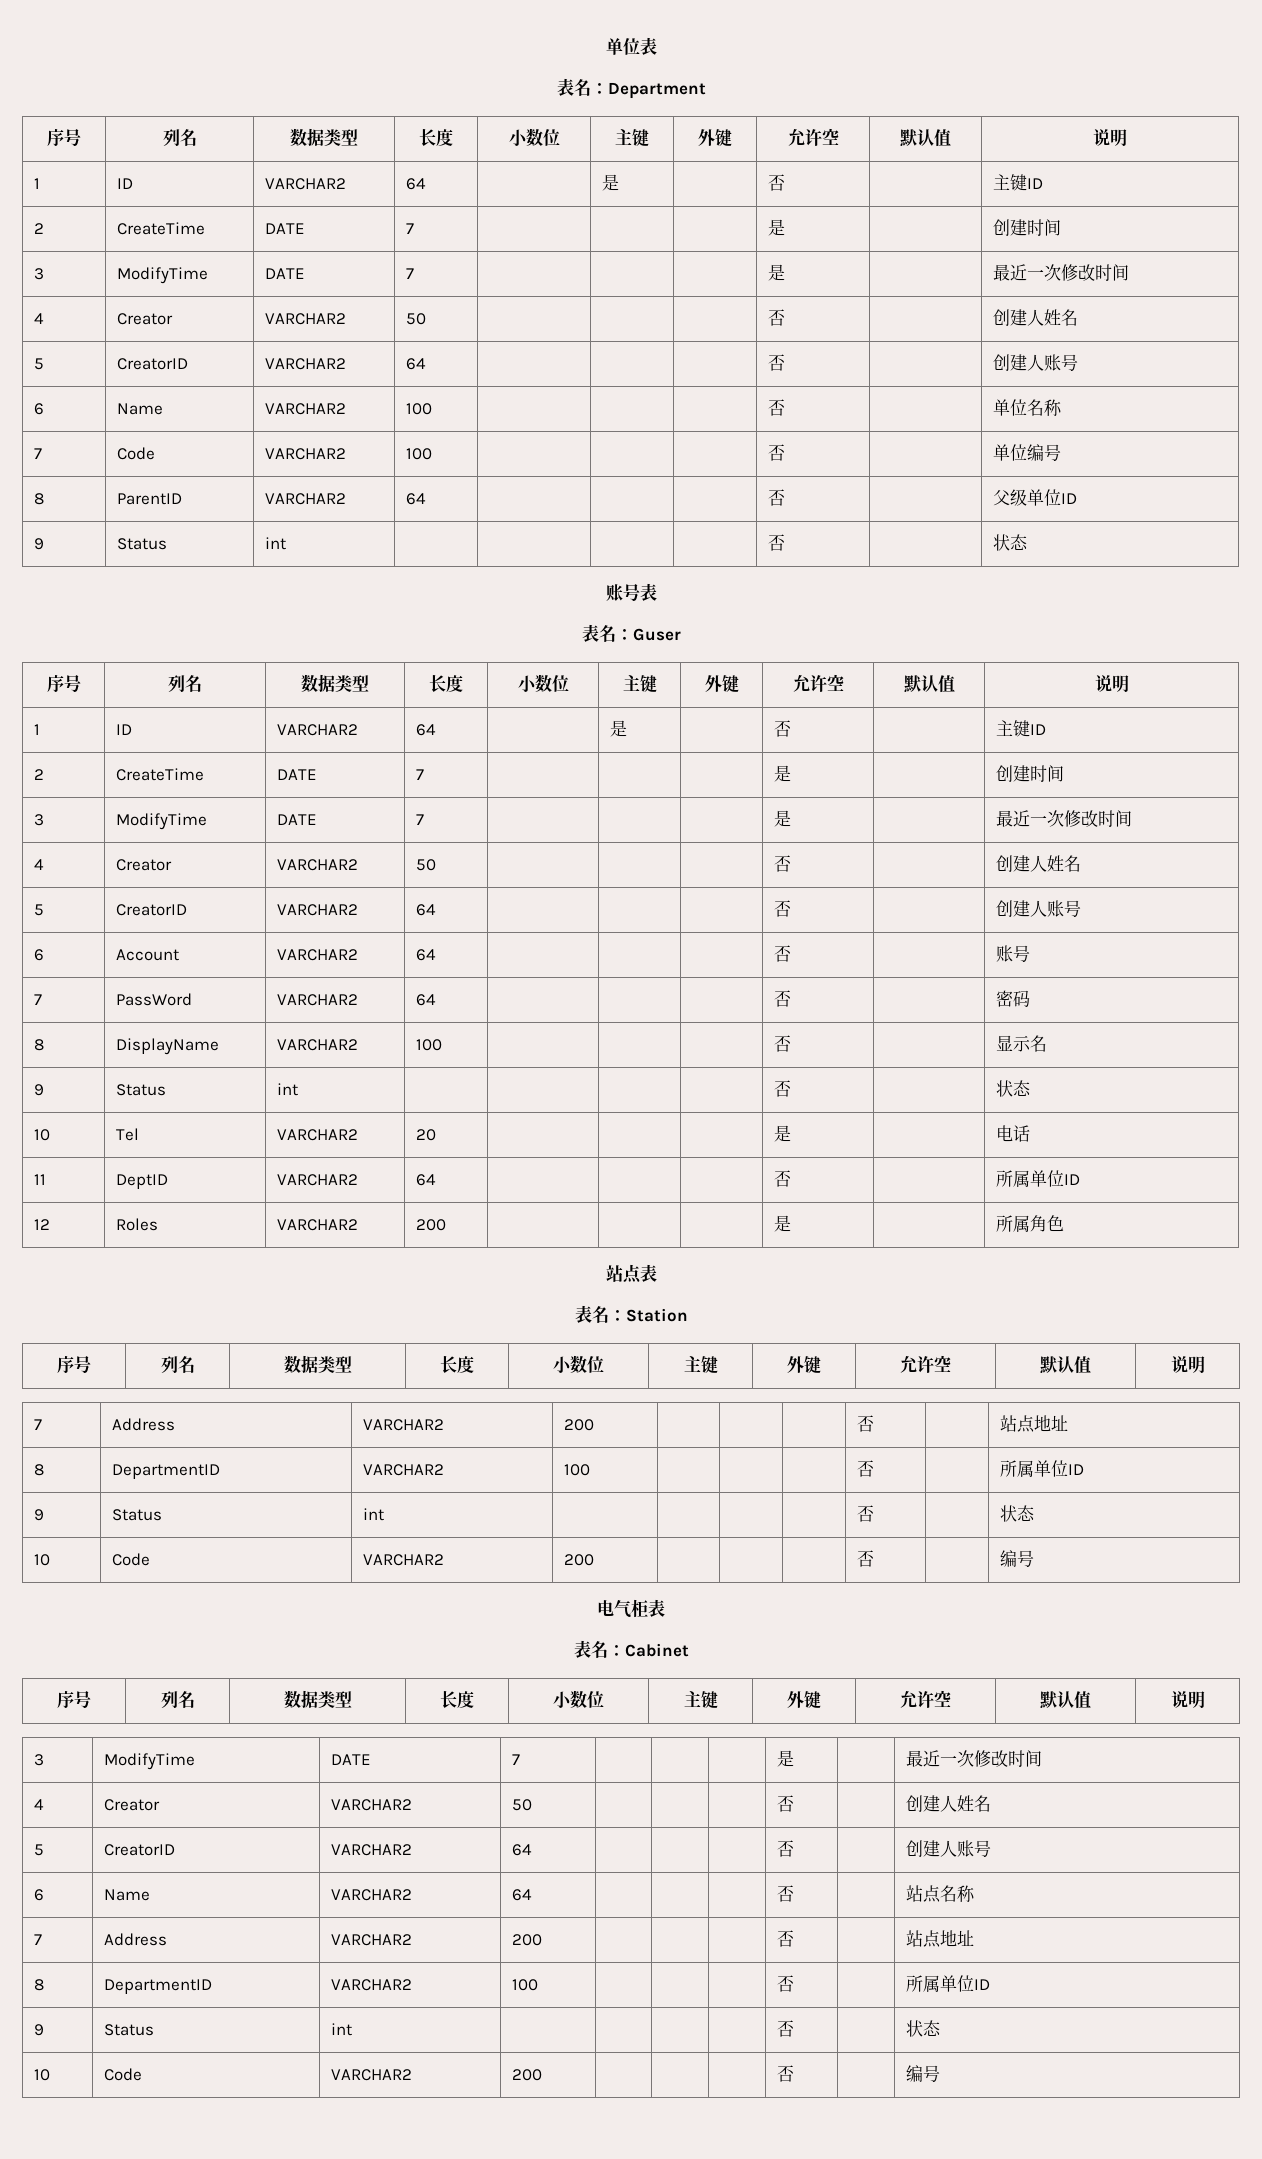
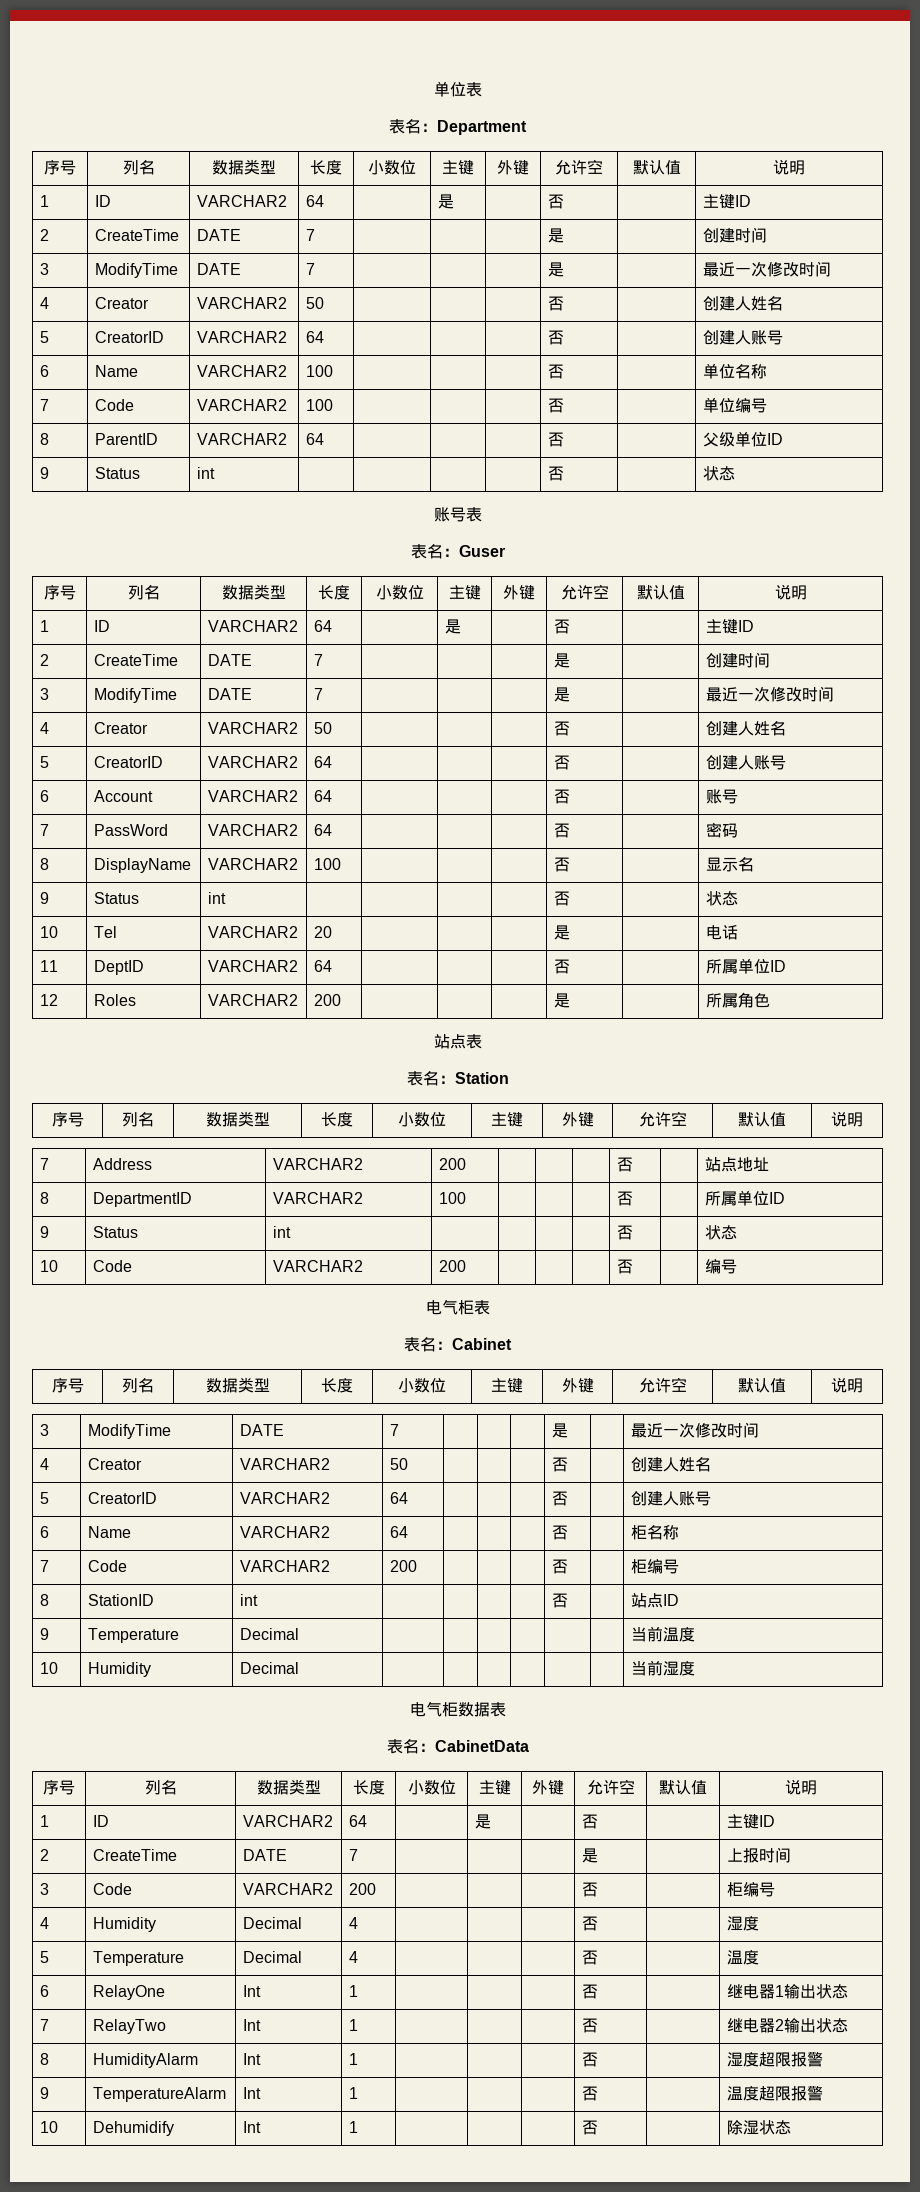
- 6 | Name | VARCHAR2 | 64 | | | | 否 | | 站点名称
- 7 | Address | VARCHAR2 | 200 | | | | 否 | | 站点地址
- 8 | DepartmentID | VARCHAR2 | 100 | | | | 否 | | 所属单位ID
- 9 | Status | int | | | | | 否 | | 状态
- 10 | Code | VARCHAR2 | 200 | | | | 否 | | 编号
+ 6 | Name | VARCHAR2 | 64 | | | | 否 | | 柜名称
+ 7 | Code | VARCHAR2 | 200 | | | | 否 | | 柜编号
+ 8 | StationID | int | | | | | 否 | | 站点ID
+ 9 | Temperature | Decimal | | | | | | | 当前温度
+ 10 | Humidity | Decimal | | | | | | | 当前湿度
+ 电气柜数据表
+ 表名：CabinetData
+ 序号 | 列名 | 数据类型 | 长度 | 小数位 | 主键 | 外键 | 允许空 | 默认值 | 说明
+ 1 | ID | VARCHAR2 | 64 | | 是 | | 否 | | 主键ID
+ 2 | CreateTime | DATE | 7 | | | | 是 | | 上报时间
+ 3 | Code | VARCHAR2 | 200 | | | | 否 | | 柜编号
+ 4 | Humidity | Decimal | 4 | | | | 否 | | 湿度
+ 5 | Temperature | Decimal | 4 | | | | 否 | | 温度
+ 6 | RelayOne | Int | 1 | | | | 否 | | 继电器1输出状态
+ 7 | RelayTwo | Int | 1 | | | | 否 | | 继电器2输出状态
+ 8 | HumidityAlarm | Int | 1 | | | | 否 | | 湿度超限报警
+ 9 | TemperatureAlarm | Int | 1 | | | | 否 | | 温度超限报警
+ 10 | Dehumidify | Int | 1 | | | | 否 | | 除湿状态

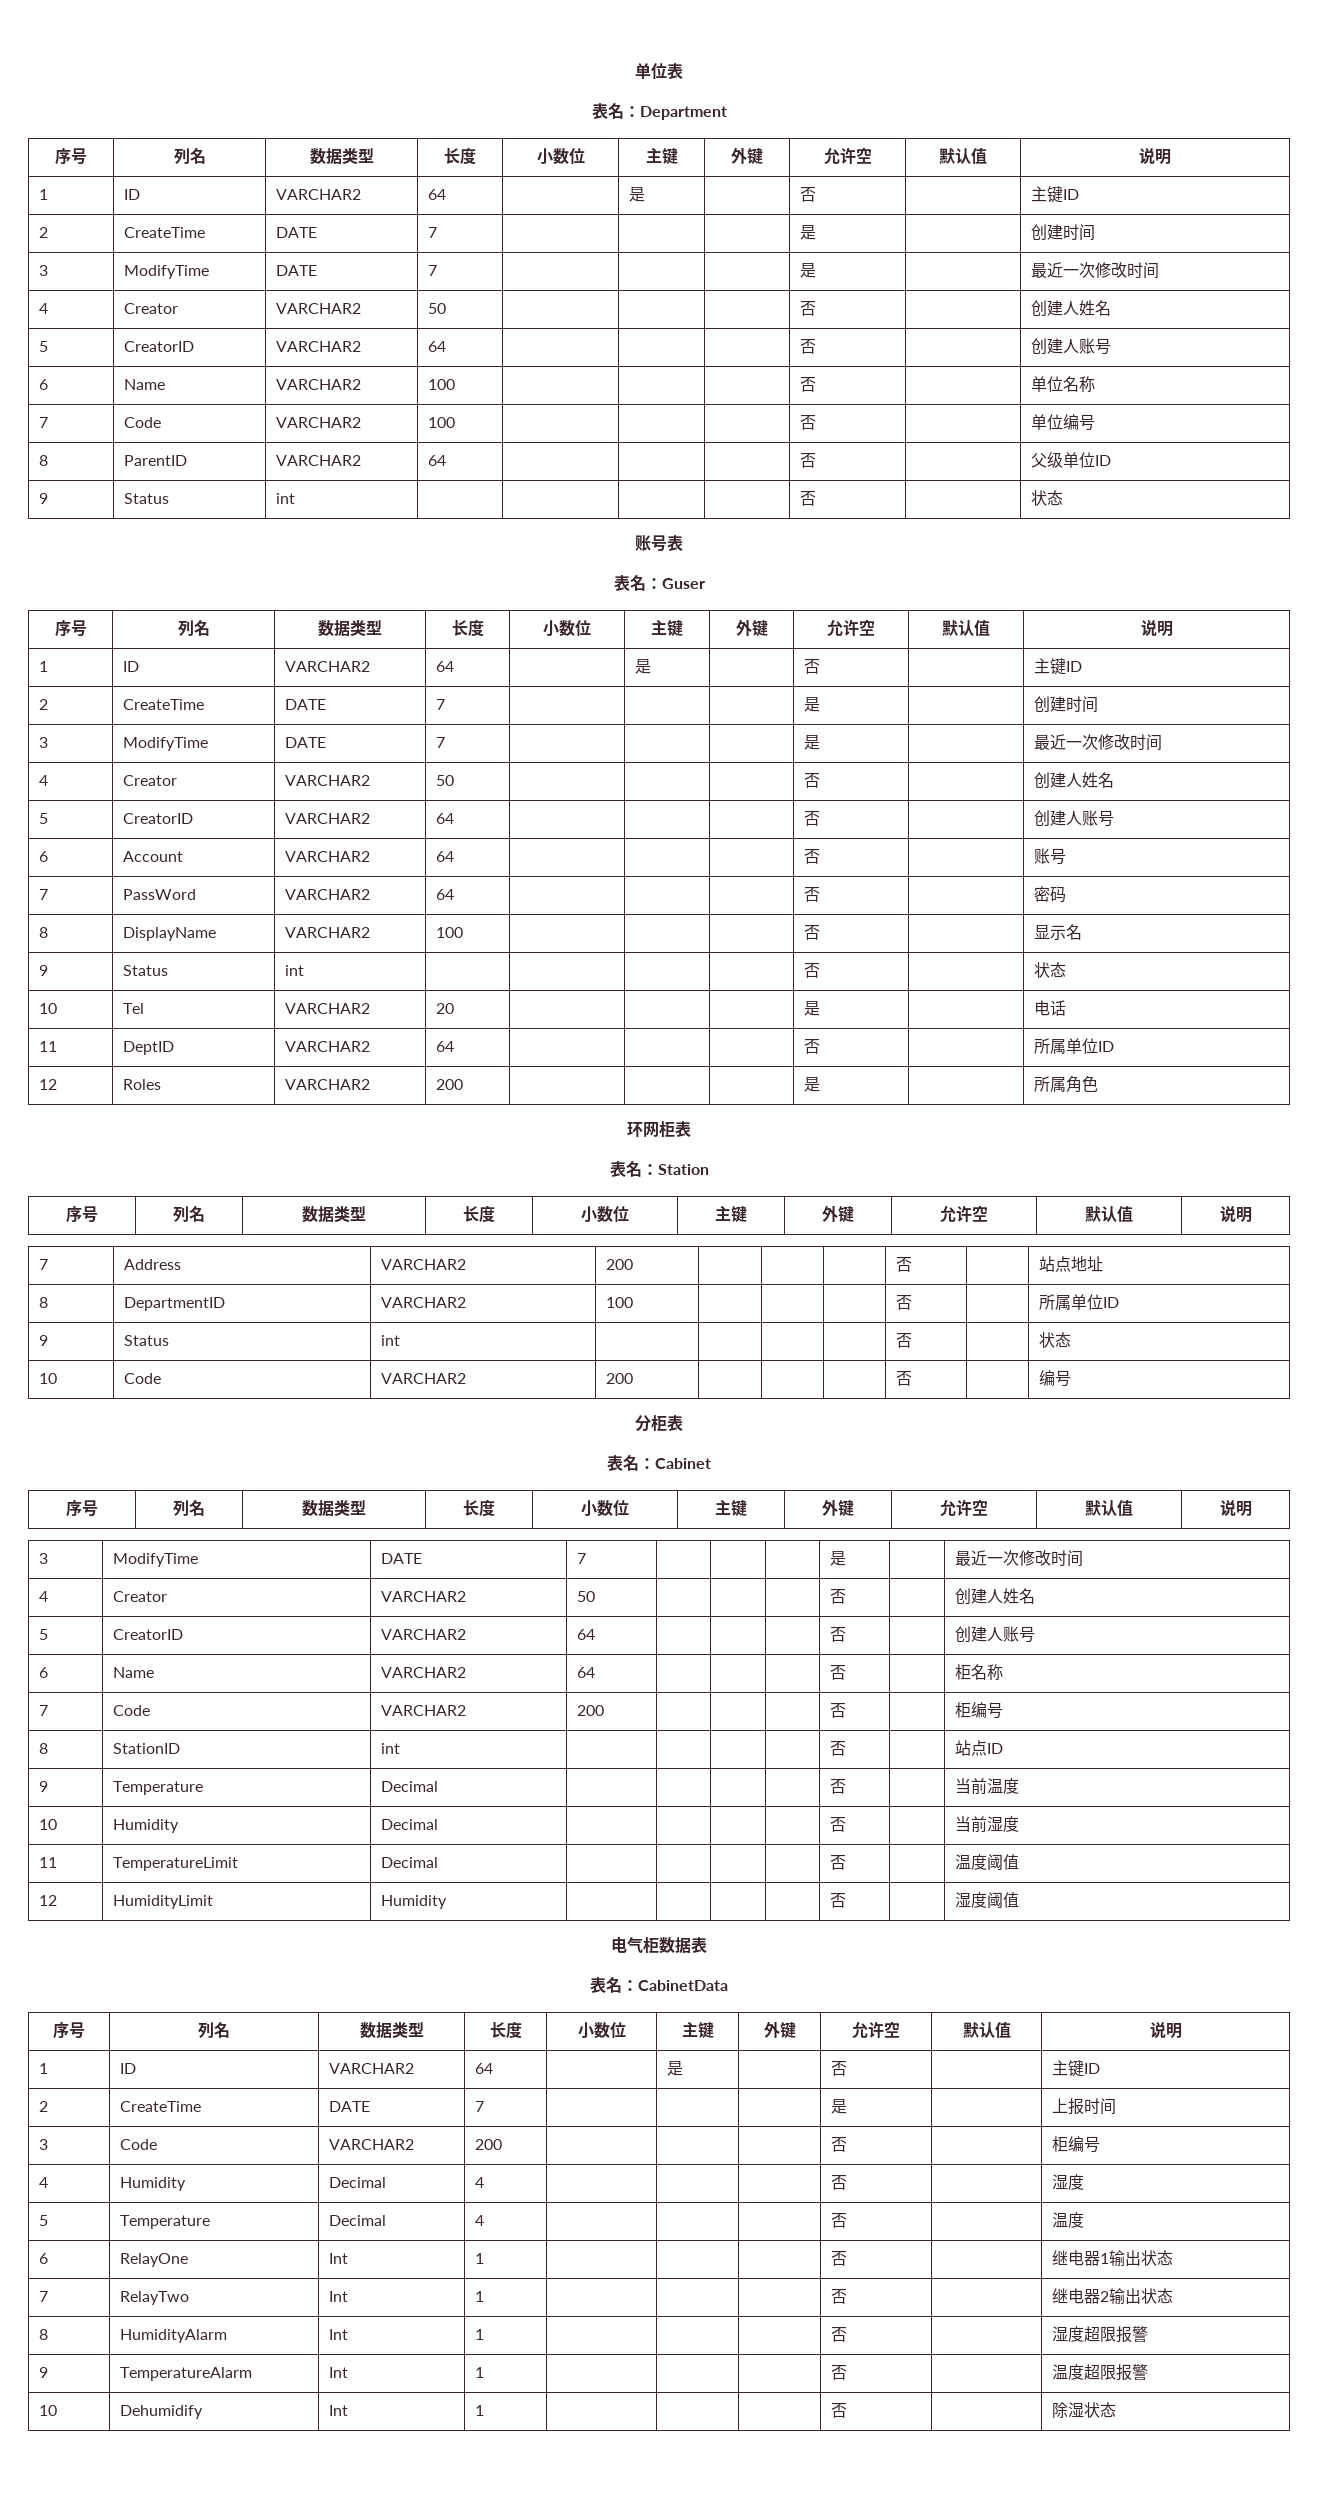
- 站点表
+ 环网柜表
- 电气柜表
+ 分柜表
- 9 | Temperature | Decimal | | | | | | | 当前温度
+ 9 | Temperature | Decimal | | | | | 否 | | 当前温度
- 10 | Humidity | Decimal | | | | | | | 当前湿度
+ 10 | Humidity | Decimal | | | | | 否 | | 当前湿度
+ 11 | TemperatureLimit | Decimal | | | | | 否 | | 温度阈值
+ 12 | HumidityLimit | Humidity | | | | | 否 | | 湿度阈值

